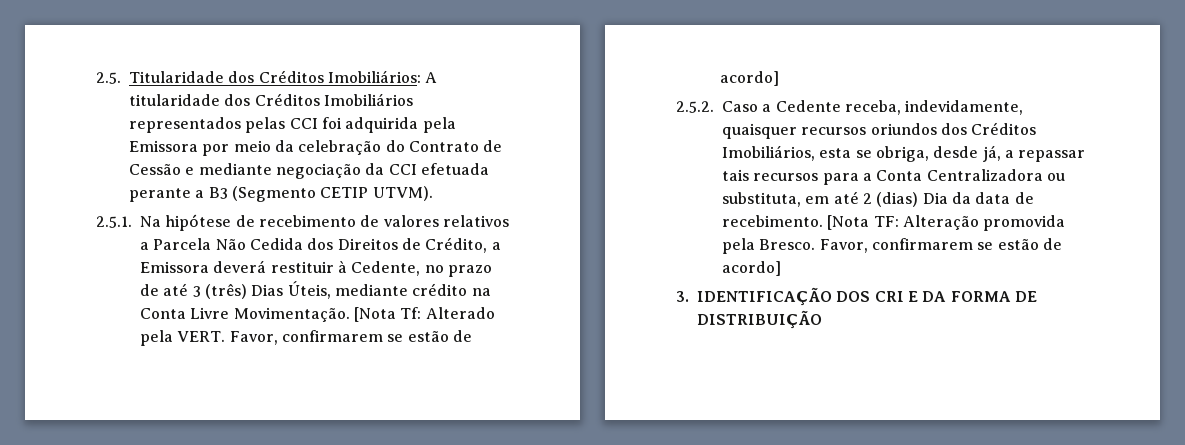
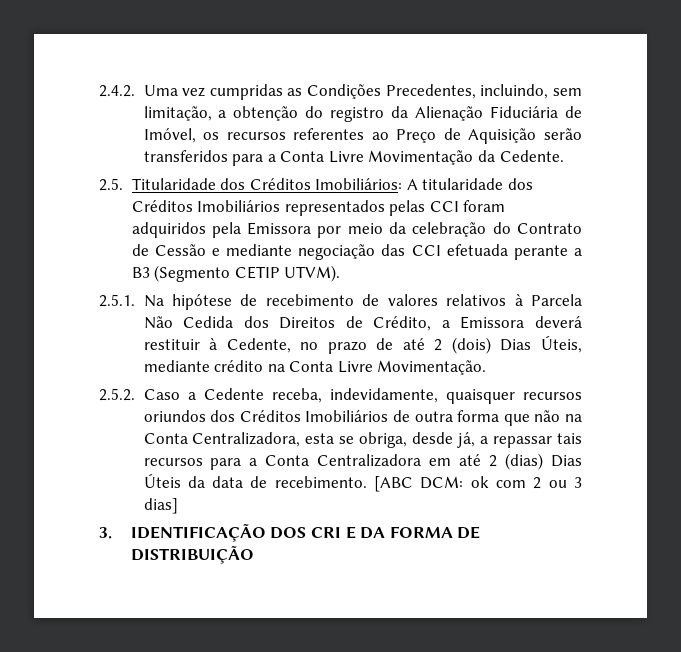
+ 2.4.2. Uma vez cumpridas as Condições Precedentes, incluindo, sem limitação, a obtenção do registro da Alienação Fiduciária de Imóvel, os recursos referentes ao Preço de Aquisição serão transferidos para a Conta Livre Movimentação da Cedente.
- 2.5. Titularidade dos Créditos Imobiliários: A titularidade dos Créditos Imobiliários representados pelas CCI foi adquirida pela Emissora por meio da celebração do Contrato de Cessão e mediante negociação da CCI efetuada perante a B3 (Segmento CETIP UTVM).
+ 2.5. Titularidade dos Créditos Imobiliários: A titularidade dos Créditos Imobiliários representados pelas CCI foram adquiridos pela Emissora por meio da celebração do Contrato de Cessão e mediante negociação das CCI efetuada perante a B3 (Segmento CETIP UTVM).
- 2.5.1. Na hipótese de recebimento de valores relativos a Parcela Não Cedida dos Direitos de Crédito, a Emissora deverá restituir à Cedente, no prazo de até 3 (três) Dias Úteis, mediante crédito na Conta Livre Movimentação. [Nota Tf: Alterado pela VERT. Favor, confirmarem se estão de acordo]
+ 2.5.1. Na hipótese de recebimento de valores relativos à Parcela Não Cedida dos Direitos de Crédito, a Emissora deverá restituir à Cedente, no prazo de até 2 (dois) Dias Úteis, mediante crédito na Conta Livre Movimentação.
- 2.5.2. Caso a Cedente receba, indevidamente, quaisquer recursos oriundos dos Créditos Imobiliários, esta se obriga, desde já, a repassar tais recursos para a Conta Centralizadora ou substituta, em até 2 (dias) Dia da data de recebimento.
+ 2.5.2. Caso a Cedente receba, indevidamente, quaisquer recursos oriundos dos Créditos Imobiliários de outra forma que não na Conta Centralizadora, esta se obriga, desde já, a repassar tais recursos para a Conta Centralizadora em até 2 (dias) Dias Úteis da data de recebimento.
- [Nota TF: Alteração promovida pela Bresco. Favor, confirmarem se estão de acordo]
+ [ABC DCM: ok com 2 ou 3 dias]

